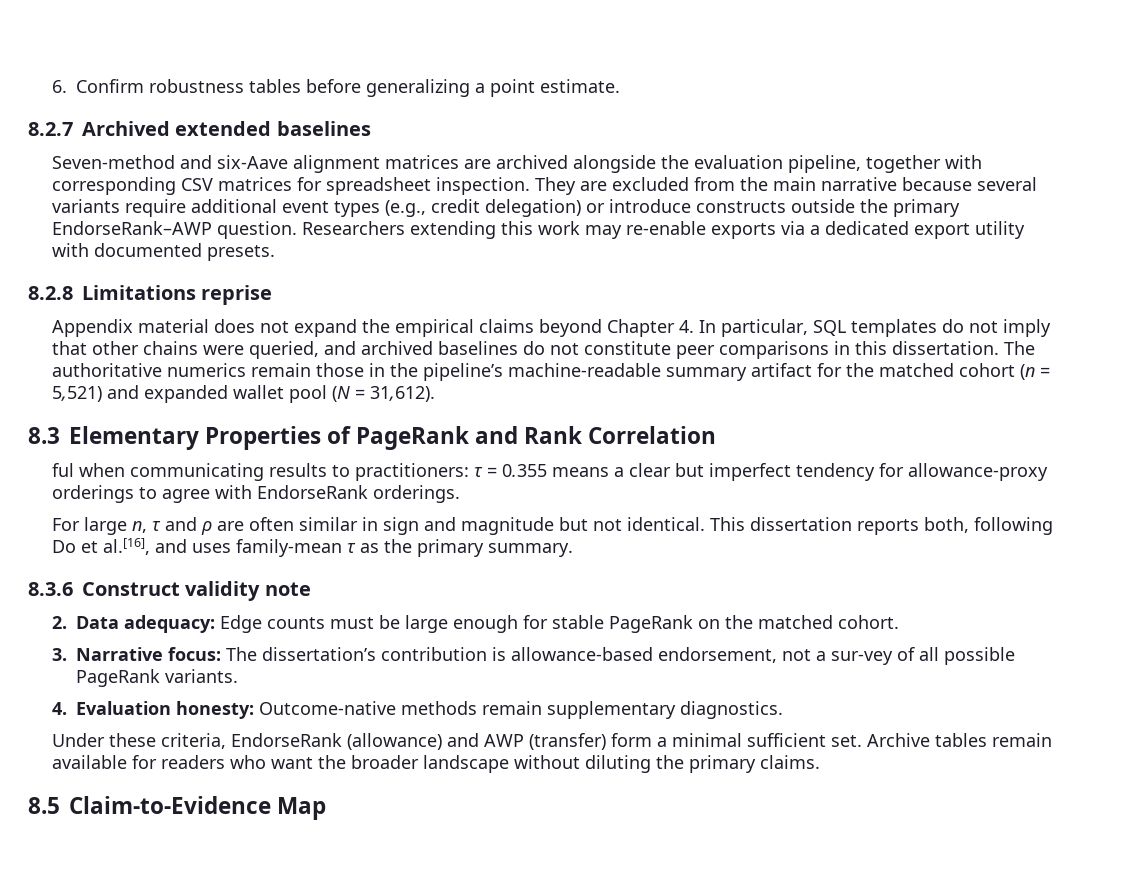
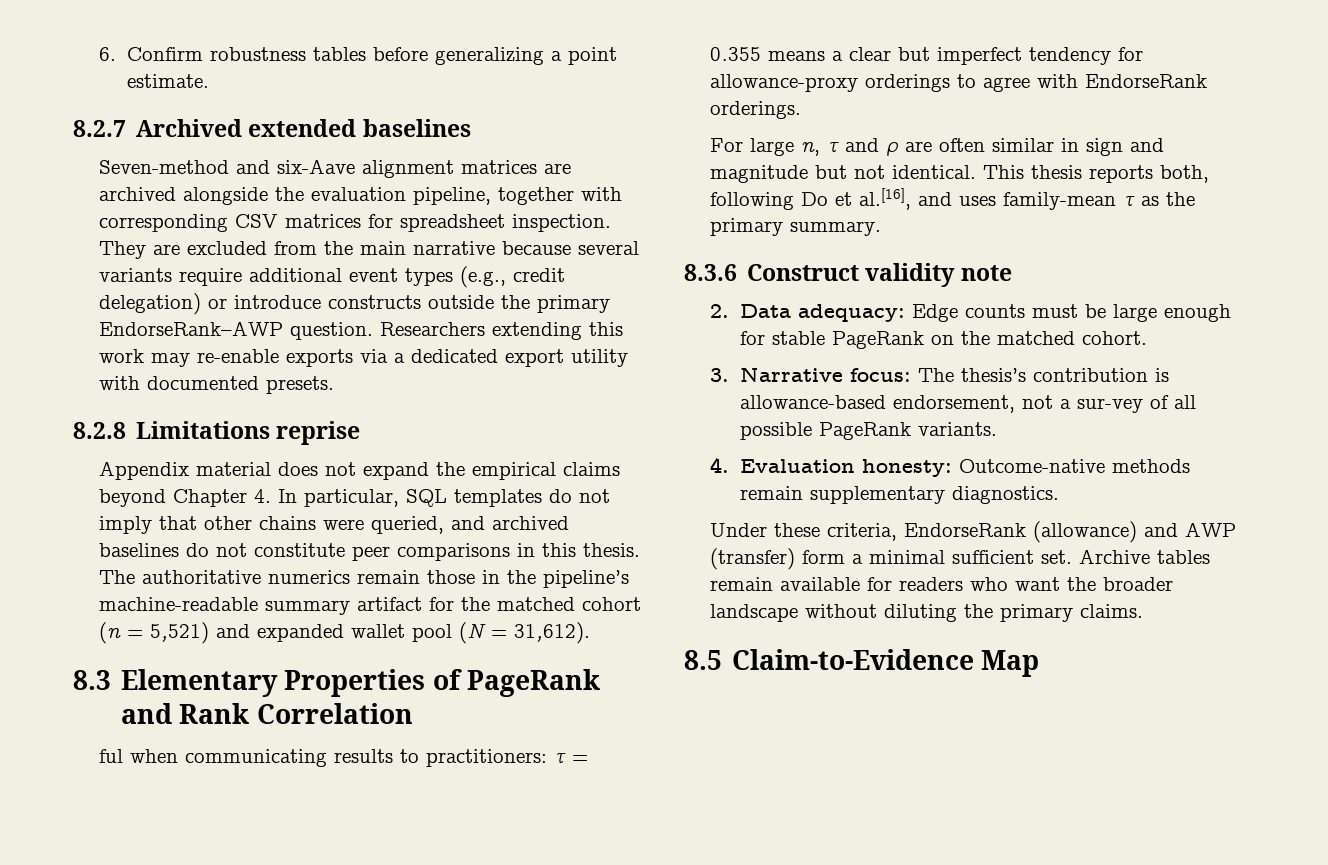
- Appendix material does not expand the empirical claims beyond Chapter 4. In particular, SQL templates do not imply that other chains were queried, and archived baselines do not constitute peer comparisons in this dissertation.
+ Appendix material does not expand the empirical claims beyond Chapter 4. In particular, SQL templates do not imply that other chains were queried, and archived baselines do not constitute peer comparisons in this thesis.
- This dissertation reports both, following Do et al.[16], and uses family-mean τ as the primary summary.
+ This thesis reports both, following Do et al.[16], and uses family-mean τ as the primary summary.
- 3. Narrative focus: The dissertation’s contribution is allowance-based endorsement, not a sur-vey of all possible PageRank variants.
+ 3. Narrative focus: The thesis’s contribution is allowance-based endorsement, not a sur-vey of all possible PageRank variants.

